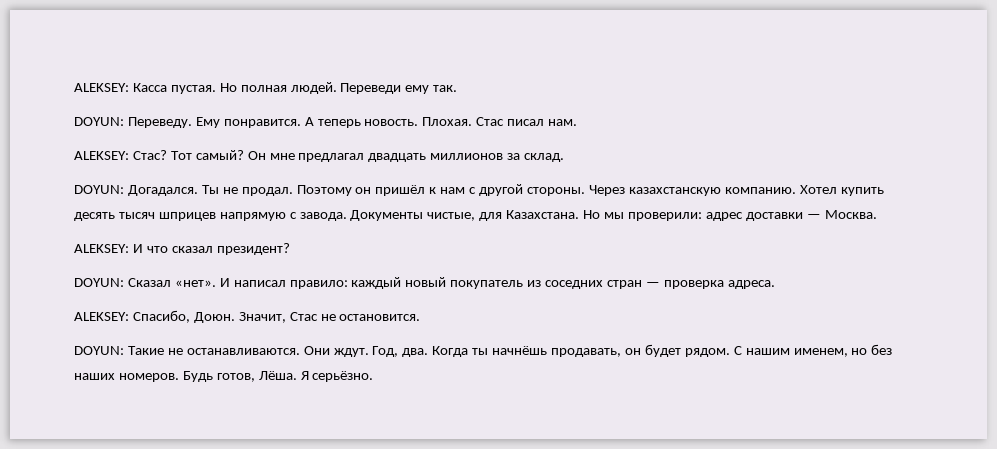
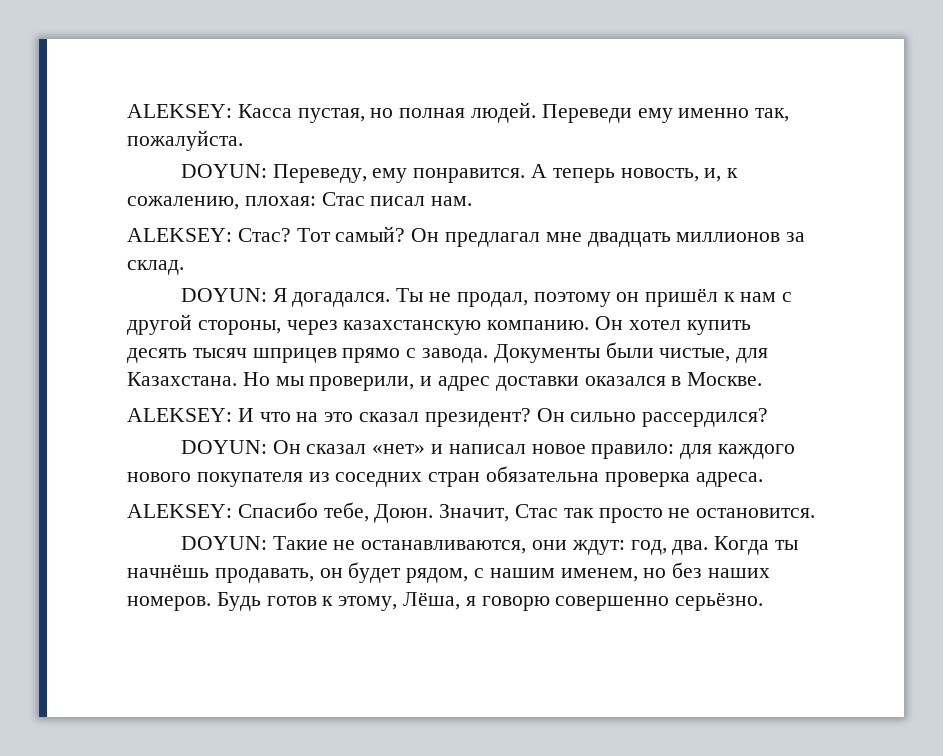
- ALEKSEY: Касса пустая. Но полная людей.
+ ALEKSEY: Касса пустая, но полная людей.
- Переведи ему так.
- DOYUN: Переведу. Ему понравится.
+ Переведи ему именно так, пожалуйста.
+ DOYUN: Переведу, ему понравится.
- А теперь новость. Плохая. Стас писал нам.
+ А теперь новость, и, к сожалению, плохая: Стас писал нам.
- Он мне предлагал двадцать миллионов за склад.
+ Он предлагал мне двадцать миллионов за склад.
- DOYUN: Догадался. Ты не продал. Поэтому он пришёл к нам с другой стороны. Через казахстанскую компанию. Хотел купить десять тысяч шприцев напрямую с завода.
+ DOYUN: Я догадался. Ты не продал, поэтому он пришёл к нам с другой стороны, через казахстанскую компанию. Он хотел купить десять тысяч шприцев прямо с завода.
- Документы чистые, для Казахстана.
+ Документы были чистые, для Казахстана.
- Но мы проверили: адрес доставки — Москва.
+ Но мы проверили, и адрес доставки оказался в Москве.
- ALEKSEY: И что сказал президент?
- DOYUN: Сказал «нет». И написал правило: каждый новый покупатель из соседних стран — проверка адреса.
+ ALEKSEY: И что на это сказал президент? Он сильно рассердился?
+ DOYUN: Он сказал «нет» и написал новое правило: для каждого нового покупателя из соседних стран обязательна проверка адреса.
- ALEKSEY: Спасибо, Доюн.
+ ALEKSEY: Спасибо тебе, Доюн.
- Значит, Стас не остановится.
+ Значит, Стас так просто не остановится.
- DOYUN: Такие не останавливаются. Они ждут. Год, два.
+ DOYUN: Такие не останавливаются, они ждут: год, два.
- Когда ты начнёшь продавать, он будет рядом. С нашим именем, но без наших номеров.
+ Когда ты начнёшь продавать, он будет рядом, с нашим именем, но без наших номеров.
- Будь готов, Лёша. Я серьёзно.
+ Будь готов к этому, Лёша, я говорю совершенно серьёзно.

